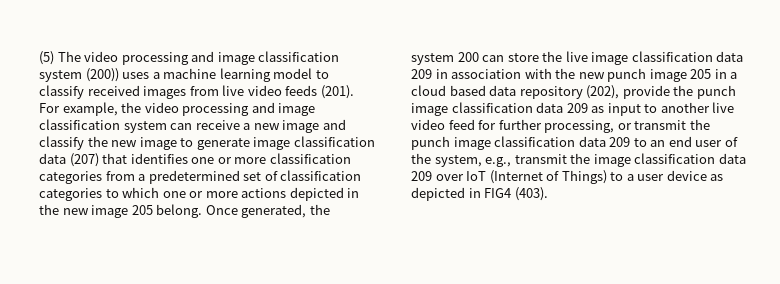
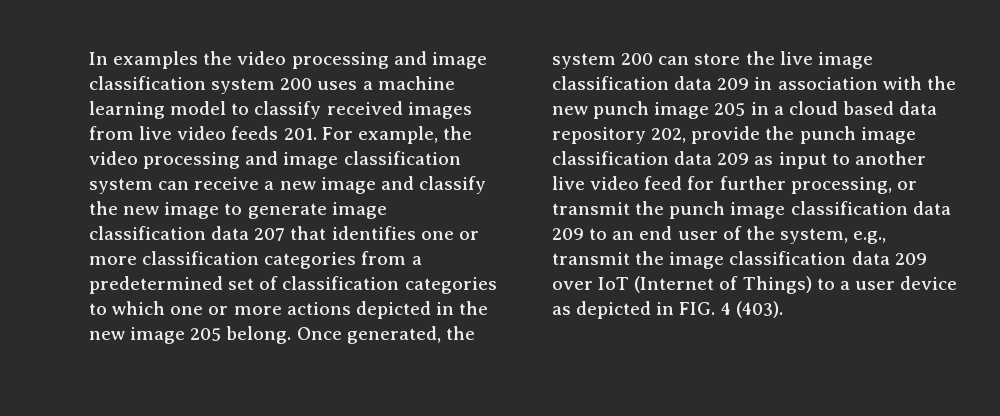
- (5) The video processing and image classification system (200)) uses a machine learning model to classify received images from live video feeds (201). For example, the video processing and image classification system can receive a new image and classify the new image to generate image classification data (207) that identifies one or more classification categories from a predetermined set of classification categories to which one or more actions depicted in the new image 205 belong.
+ In examples the video processing and image classification system 200 uses a machine learning model to classify received images from live video feeds 201. For example, the video processing and image classification system can receive a new image and classify the new image to generate image classification data 207 that identifies one or more classification categories from a predetermined set of classification categories to which one or more actions depicted in the new image 205 belong.
- Once generated, the system 200 can store the live image classification data 209 in association with the new punch image 205 in a cloud based data repository (202), provide the punch image classification data 209 as input to another live video feed for further processing, or transmit the punch image classification data 209 to an end user of the system, e.g., transmit the image classification data 209 over IoT (Internet of Things) to a user device as depicted in FIG4 (403).
+ Once generated, the system 200 can store the live image classification data 209 in association with the new punch image 205 in a cloud based data repository 202, provide the punch image classification data 209 as input to another live video feed for further processing, or transmit the punch image classification data 209 to an end user of the system, e.g., transmit the image classification data 209 over IoT (Internet of Things) to a user device as depicted in FIG. 4 (403).

